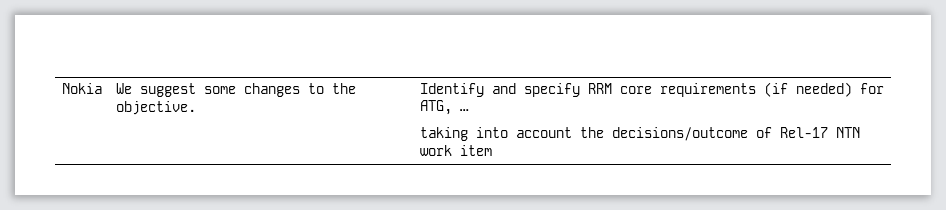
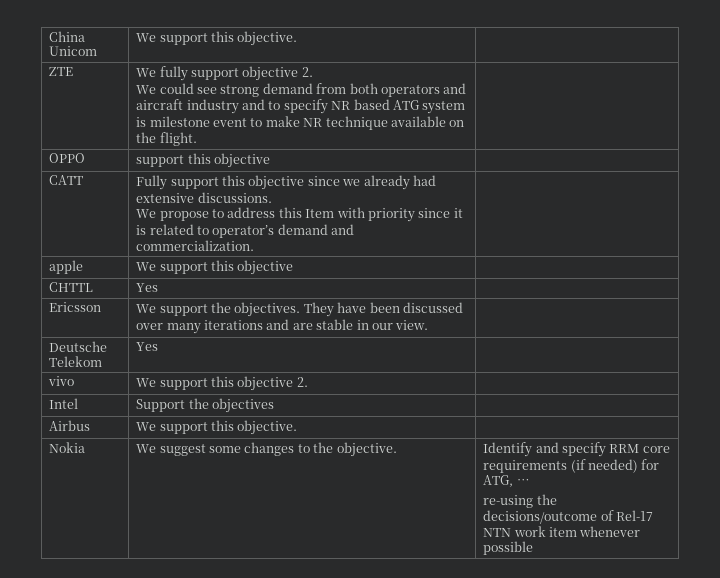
+ China Unicom | We support this objective. |
+ ZTE | We fully support objective 2.
+ We could see strong demand from both operators and aircraft industry and to specify NR based ATG system is milestone event to make NR technique available on the flight. |
+ OPPO | support this objective |
+ CATT | Fully support this objective since we already had extensive discussions.
+ We propose to address this Item with priority since it is related to operator’s demand and commercialization. |
+ apple | We support this objective |
+ CHTTL | Yes |
+ Ericsson | We support the objectives. They have been discussed over many iterations and are stable in our view. |
+ Deutsche Telekom | Yes |
+ vivo | We support this objective 2. |
+ Intel | Support the objectives |
+ Airbus | We support this objective. |
  Nokia | We suggest some changes to the objective. | Identify and specify RRM core requirements (if needed) for ATG, …
- taking into account the decisions/outcome of Rel-17 NTN work item
+ re-using the decisions/outcome of Rel-17 NTN work item whenever possible

